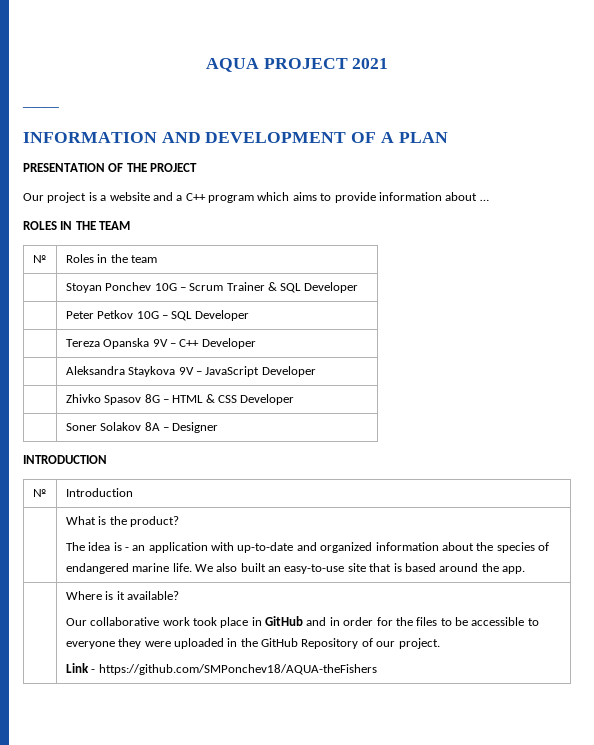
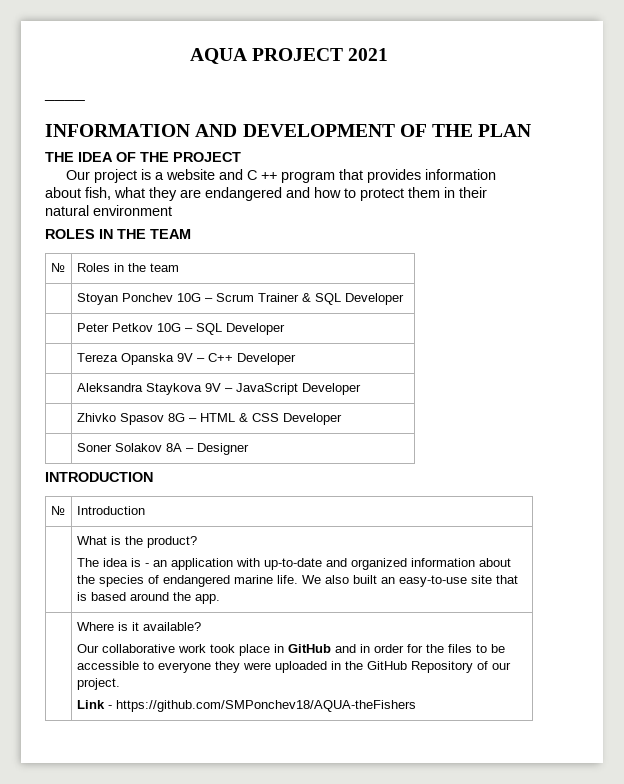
- INFORMATION AND DEVELOPMENT OF A PLAN
+ INFORMATION AND DEVELOPMENT OF THE PLAN
- PRESENTATION OF THE PROJECT
+ THE IDEA OF THE PROJECT
- Our project is a website and a C++ program which aims to provide information about …
+ Our project is a website and C ++ program that provides information about fish, what they are endangered and how to protect them in their natural environment

